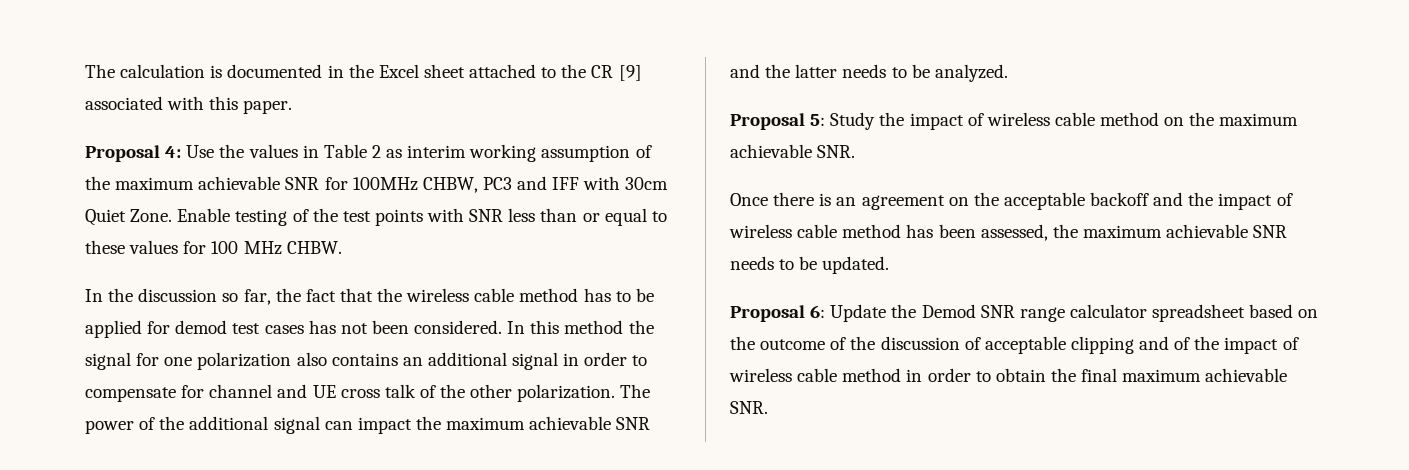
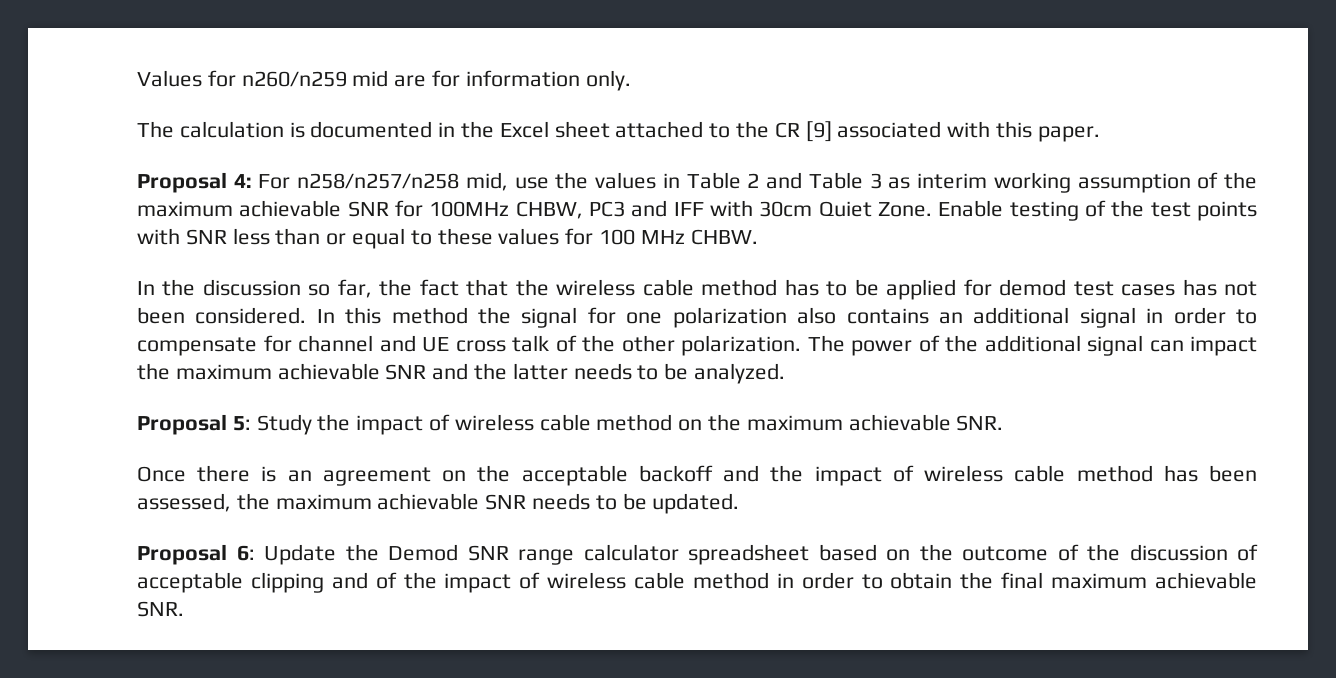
+ Values for n260/n259 mid are for information only.
- Proposal 4: Use the values in Table 2 as interim working assumption of the maximum achievable SNR for 100MHz CHBW, PC3 and IFF with 30cm Quiet Zone.
+ Proposal 4: For n258/n257/n258 mid, use the values in Table 2 and Table 3 as interim working assumption of the maximum achievable SNR for 100MHz CHBW, PC3 and IFF with 30cm Quiet Zone.

